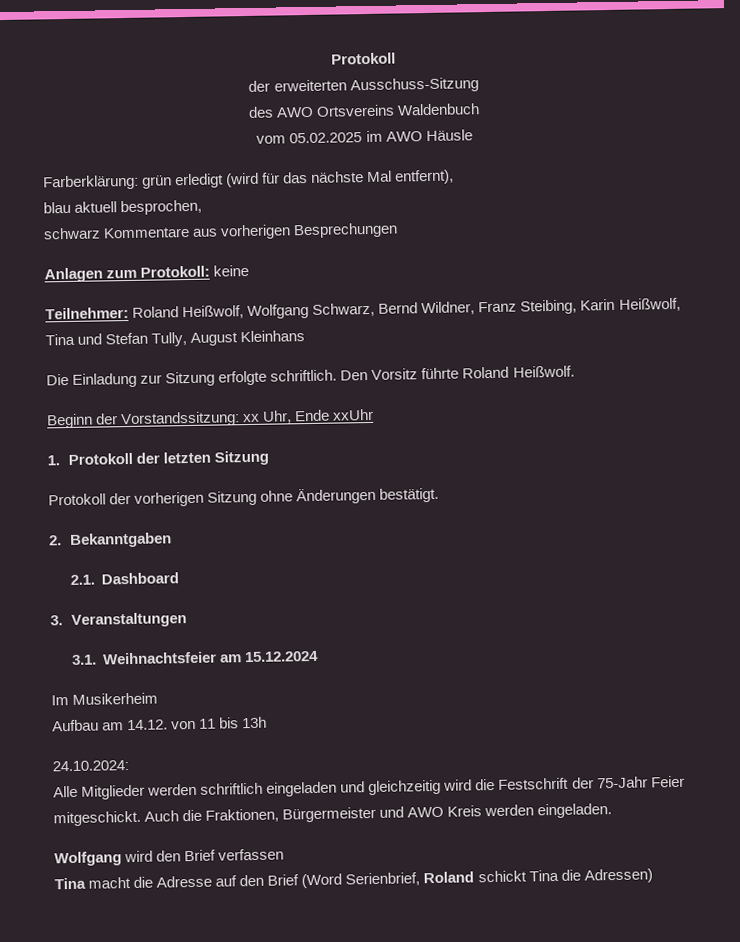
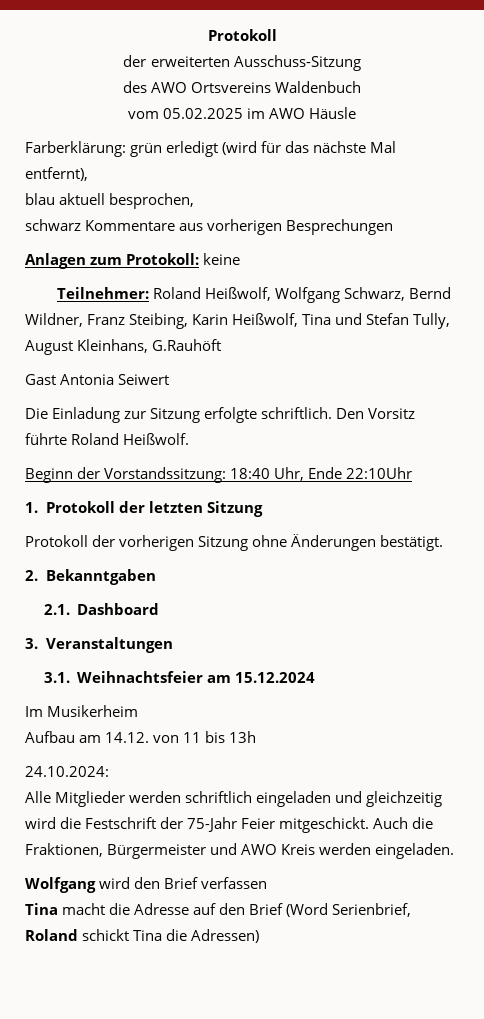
- Teilnehmer: Roland Heißwolf, Wolfgang Schwarz, Bernd Wildner, Franz Steibing, Karin Heißwolf, Tina und Stefan Tully, August Kleinhans
+ Teilnehmer: Roland Heißwolf, Wolfgang Schwarz, Bernd Wildner, Franz Steibing, Karin Heißwolf, Tina und Stefan Tully, August Kleinhans, G.Rauhöft
+ Gast Antonia Seiwert
- Beginn der Vorstandssitzung: xx Uhr, Ende xxUhr
+ Beginn der Vorstandssitzung: 18:40 Uhr, Ende 22:10Uhr

